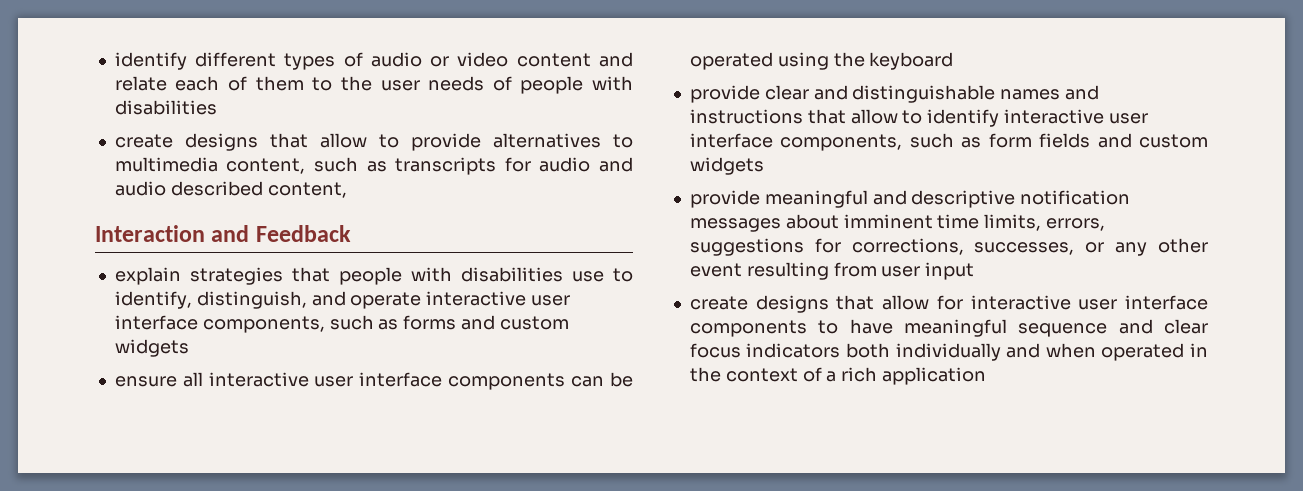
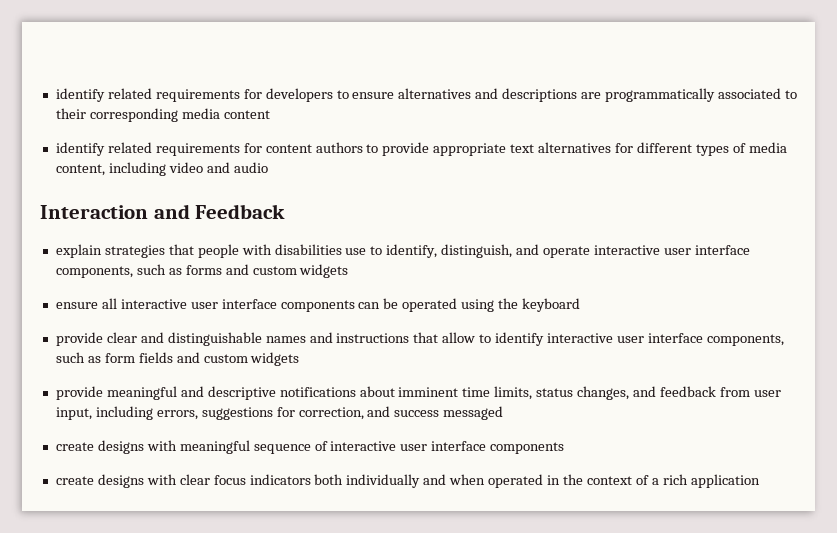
- identify different types of audio or video content and relate each of them to the user needs of people with disabilities
- create designs that allow to provide alternatives to multimedia content, such as transcripts for audio and audio described content,
+ identify related requirements for developers to ensure alternatives and descriptions are programmatically associated to their corresponding media content
+ identify related requirements for content authors to provide appropriate text alternatives for different types of media content, including video and audio
- provide meaningful and descriptive notification messages about imminent time limits, errors, suggestions for corrections, successes, or any other event resulting from user input
- create designs that allow for interactive user interface components to have meaningful sequence and clear focus indicators both individually and when operated in the context of a rich application
+ provide meaningful and descriptive notifications about imminent time limits, status changes, and feedback from user input, including errors, suggestions for correction, and success messaged
+ create designs with meaningful sequence of interactive user interface components
+ create designs with clear focus indicators both individually and when operated in the context of a rich application

